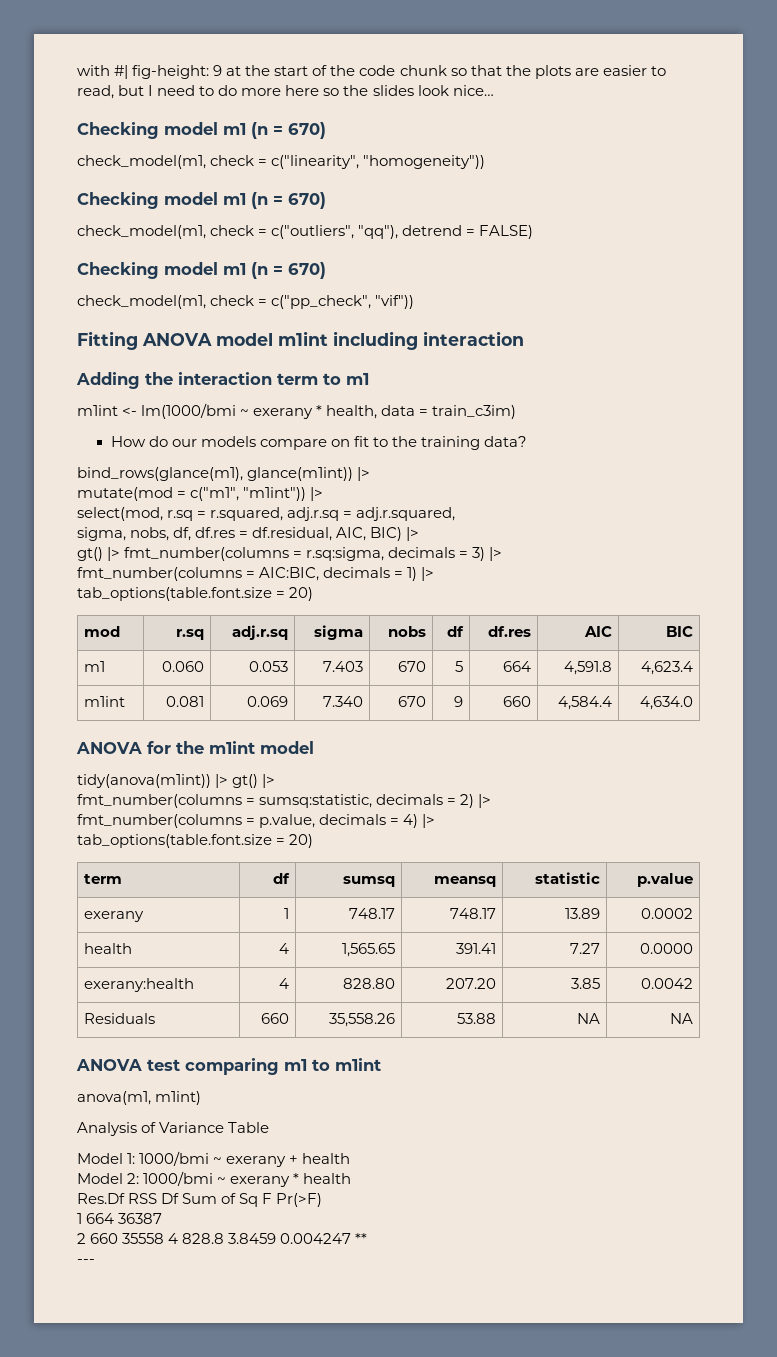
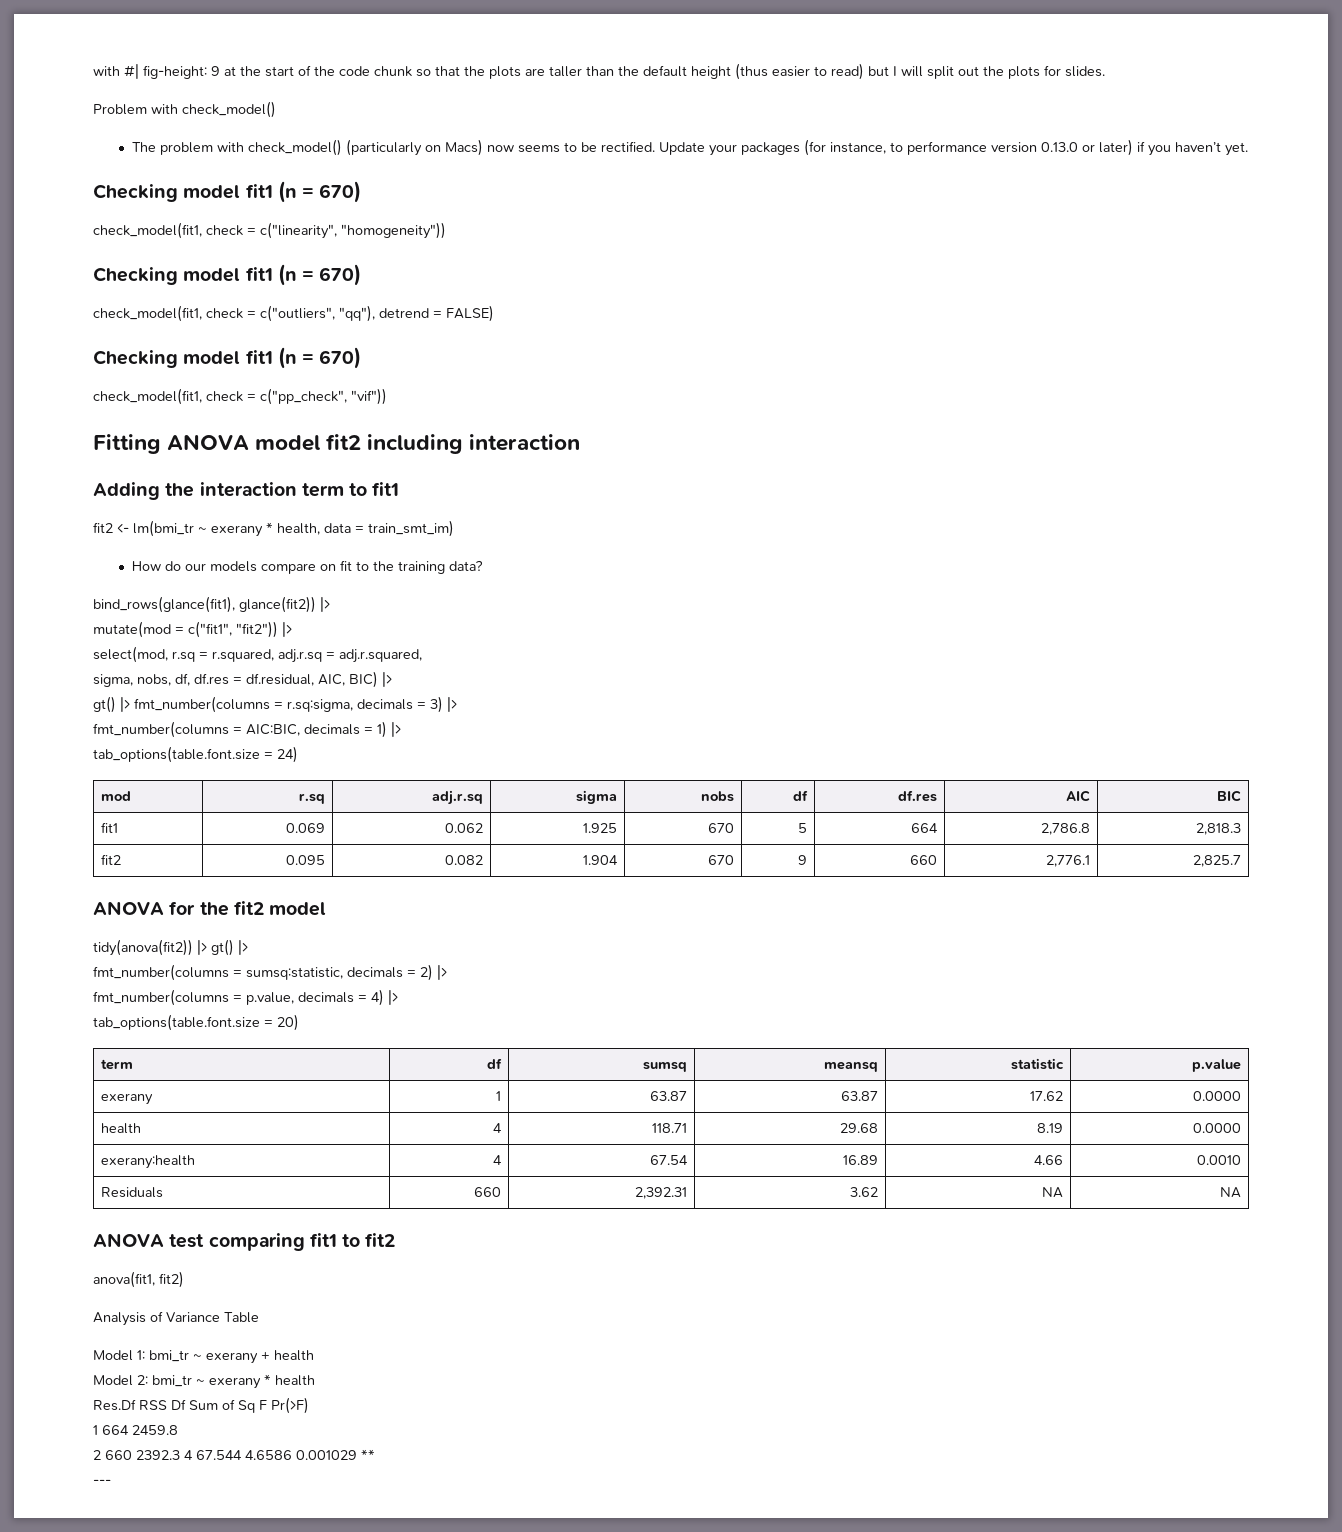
- with #| fig-height: 9 at the start of the code chunk so that the plots are easier to read, but I need to do more here so the slides look nice…
- Checking model m1 (n = 670)
- check_model(m1, check = c("linearity", "homogeneity"))
- Checking model m1 (n = 670)
- check_model(m1, check = c("outliers", "qq"), detrend = FALSE)
- Checking model m1 (n = 670)
- check_model(m1, check = c("pp_check", "vif"))
+ with #| fig-height: 9 at the start of the code chunk so that the plots are taller than the default height (thus easier to read) but I will split out the plots for slides.
+ Problem with check_model()
+ The problem with check_model() (particularly on Macs) now seems to be rectified. Update your packages (for instance, to performance version 0.13.0 or later) if you haven’t yet.
+ Checking model fit1 (n = 670)
+ check_model(fit1, check = c("linearity", "homogeneity"))
+ Checking model fit1 (n = 670)
+ check_model(fit1, check = c("outliers", "qq"), detrend = FALSE)
+ Checking model fit1 (n = 670)
+ check_model(fit1, check = c("pp_check", "vif"))
- Fitting ANOVA model m1int including interaction
+ Fitting ANOVA model fit2 including interaction
- Adding the interaction term to m1
- m1int <- lm(1000/bmi ~ exerany * health, data = train_c3im)
+ Adding the interaction term to fit1
+ fit2 <- lm(bmi_tr ~ exerany * health, data = train_smt_im)
- bind_rows(glance(m1), glance(m1int)) |>
+ bind_rows(glance(fit1), glance(fit2)) |>
- mutate(mod = c("m1", "m1int")) |>
+ mutate(mod = c("fit1", "fit2")) |>
  fmt_number(columns = AIC:BIC, decimals = 1) |>
- tab_options(table.font.size = 20)
+ tab_options(table.font.size = 24)
- m1 | 0.060 | 0.053 | 7.403 | 670 | 5 | 664 | 4,591.8 | 4,623.4
- m1int | 0.081 | 0.069 | 7.340 | 670 | 9 | 660 | 4,584.4 | 4,634.0
+ fit1 | 0.069 | 0.062 | 1.925 | 670 | 5 | 664 | 2,786.8 | 2,818.3
+ fit2 | 0.095 | 0.082 | 1.904 | 670 | 9 | 660 | 2,776.1 | 2,825.7
- ANOVA for the m1int model
+ ANOVA for the fit2 model
- tidy(anova(m1int)) |> gt() |>
+ tidy(anova(fit2)) |> gt() |>
- exerany | 1 | 748.17 | 748.17 | 13.89 | 0.0002
+ exerany | 1 | 63.87 | 63.87 | 17.62 | 0.0000
- health | 4 | 1,565.65 | 391.41 | 7.27 | 0.0000
+ health | 4 | 118.71 | 29.68 | 8.19 | 0.0000
- exerany:health | 4 | 828.80 | 207.20 | 3.85 | 0.0042
+ exerany:health | 4 | 67.54 | 16.89 | 4.66 | 0.0010
- Residuals | 660 | 35,558.26 | 53.88 | NA | NA
+ Residuals | 660 | 2,392.31 | 3.62 | NA | NA
- ANOVA test comparing m1 to m1int
- anova(m1, m1int)
+ ANOVA test comparing fit1 to fit2
+ anova(fit1, fit2)
- Model 1: 1000/bmi ~ exerany + health
+ Model 1: bmi_tr ~ exerany + health
- Model 2: 1000/bmi ~ exerany * health
+ Model 2: bmi_tr ~ exerany * health
- 1 664 36387
+ 1 664 2459.8
- 2 660 35558 4 828.8 3.8459 0.004247 **
+ 2 660 2392.3 4 67.544 4.6586 0.001029 **

